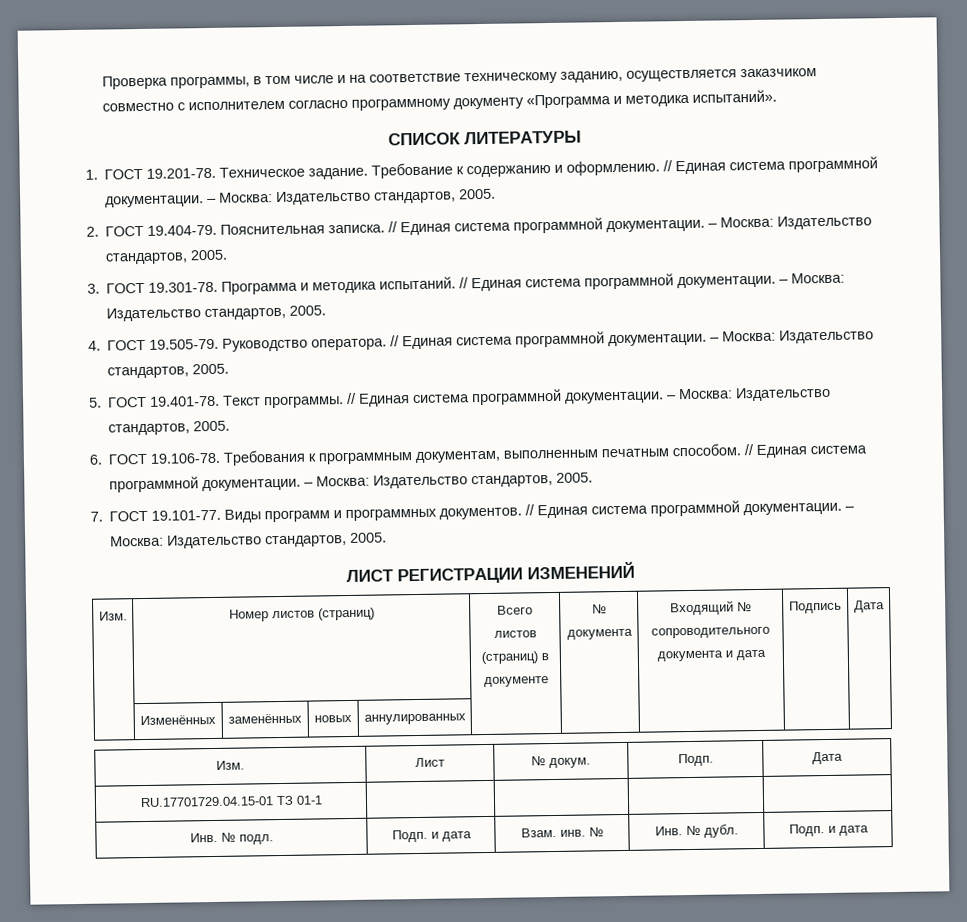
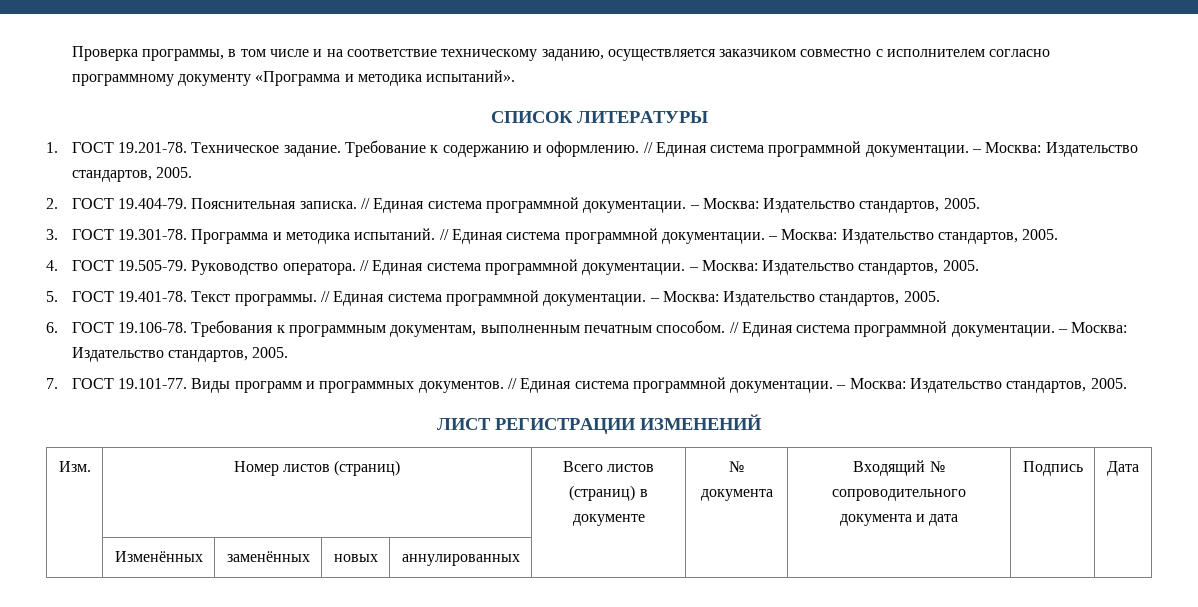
- Изм. | Лист | № докум. | Подп. | Дата
- RU.17701729.04.15-01 ТЗ 01-1 | | | |
- Инв. № подл. | Подп. и дата | Взам. инв. № | Инв. № дубл. | Подп. и дата

